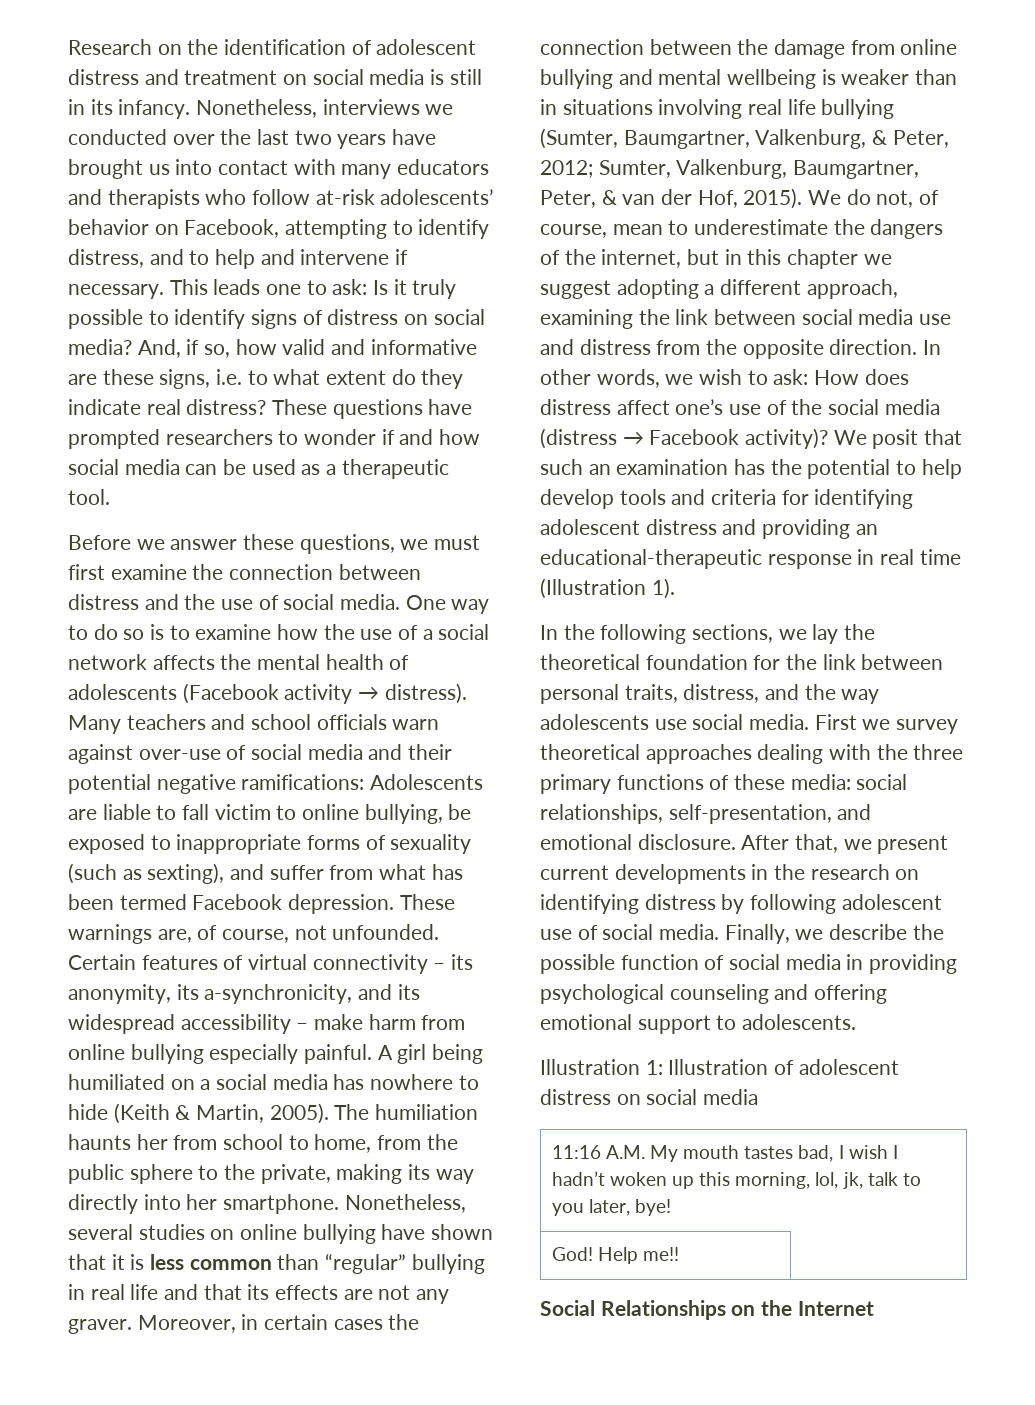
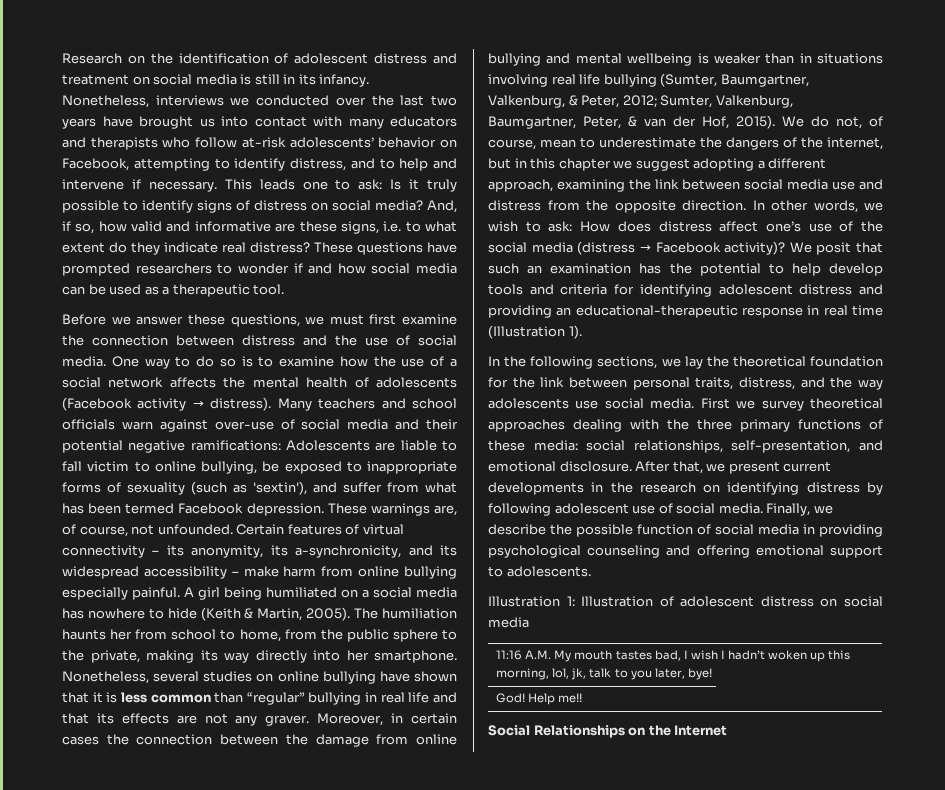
- Many teachers and school officials warn against over-use of social media and their potential negative ramifications: Adolescents are liable to fall victim to online bullying, be exposed to inappropriate forms of sexuality (such as sexting), and suffer from what has been termed Facebook depression.
+ Many teachers and school officials warn against over-use of social media and their potential negative ramifications: Adolescents are liable to fall victim to online bullying, be exposed to inappropriate forms of sexuality (such as 'sextin'), and suffer from what has been termed Facebook depression.

